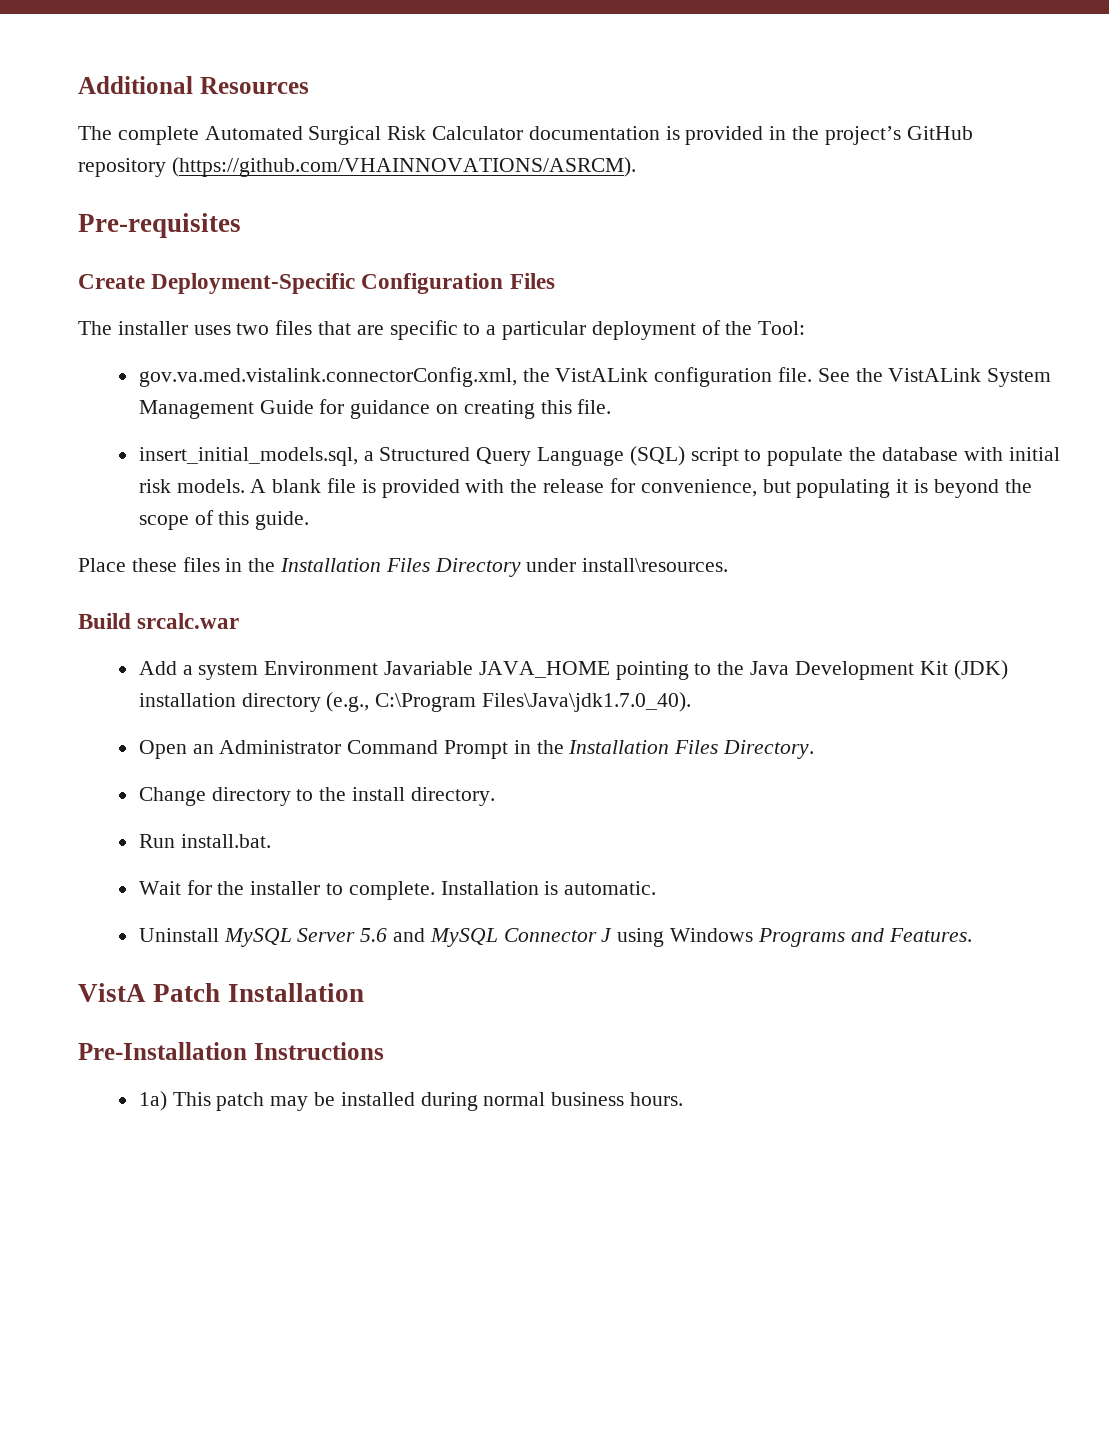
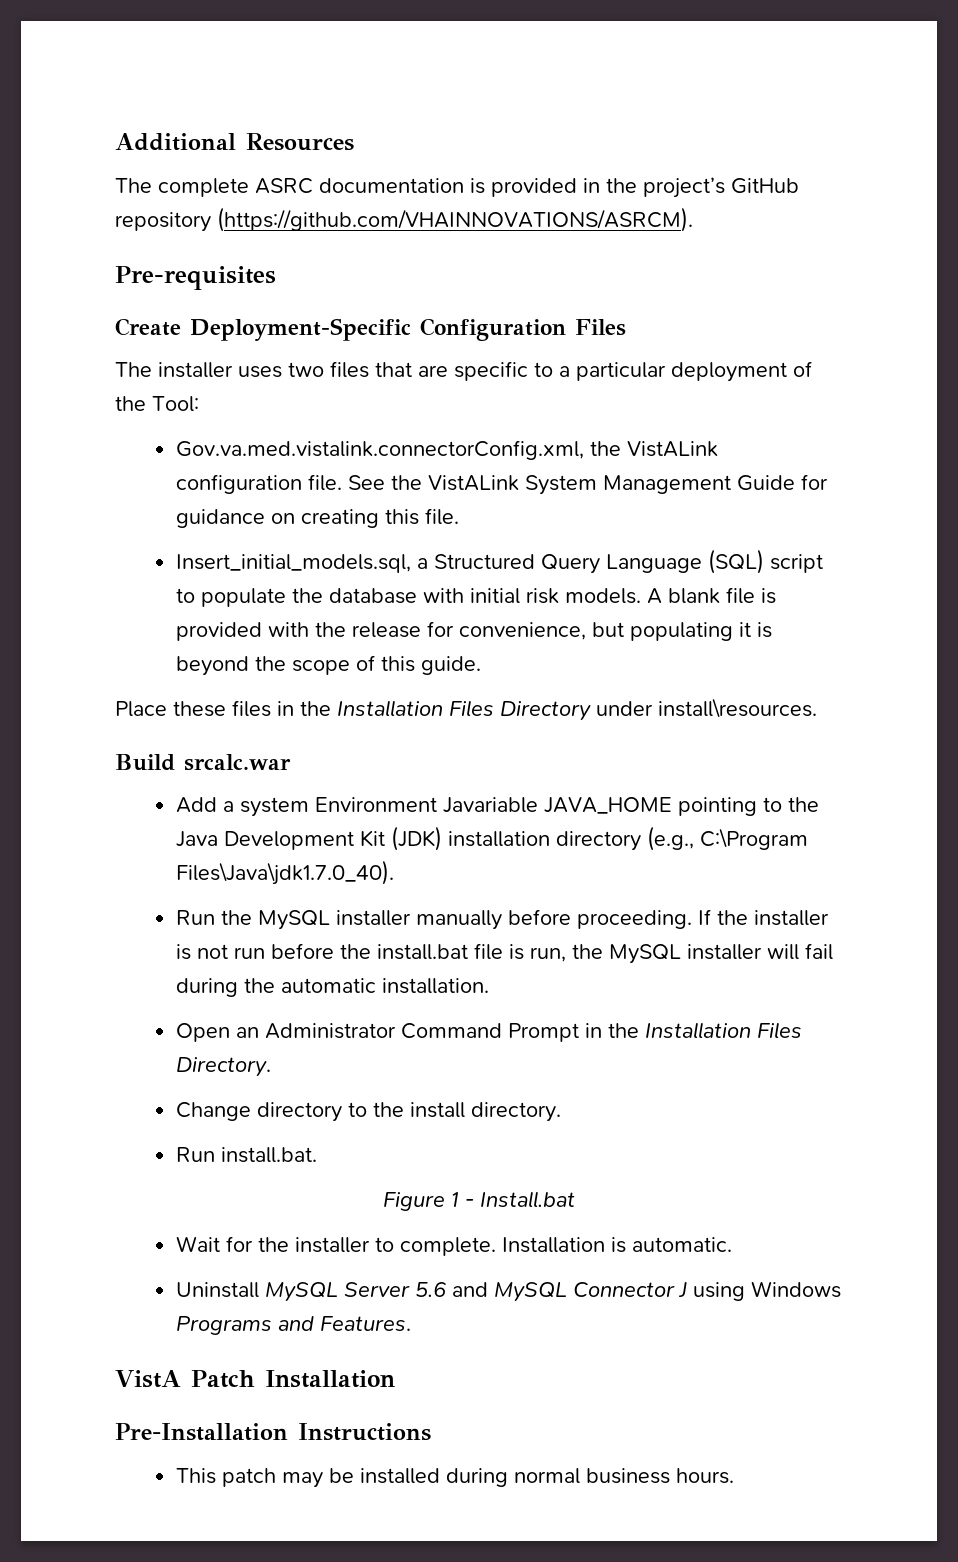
- The complete Automated Surgical Risk Calculator documentation is provided in the project’s GitHub repository (https://github.com/VHAINNOVATIONS/ASRCM).
+ The complete ASRC documentation is provided in the project’s GitHub repository (https://github.com/VHAINNOVATIONS/ASRCM).
- gov.va.med.vistalink.connectorConfig.xml, the VistALink configuration file.
+ Gov.va.med.vistalink.connectorConfig.xml, the VistALink configuration file.
- insert_initial_models.sql, a Structured Query Language (SQL) script to populate the database with initial risk models.
+ Insert_initial_models.sql, a Structured Query Language (SQL) script to populate the database with initial risk models.
+ Run the MySQL installer manually before proceeding. If the installer is not run before the install.bat file is run, the MySQL installer will fail during the automatic installation.
+ Figure 1 - Install.bat
- 1a) This patch may be installed during normal business hours.
+ This patch may be installed during normal business hours.

